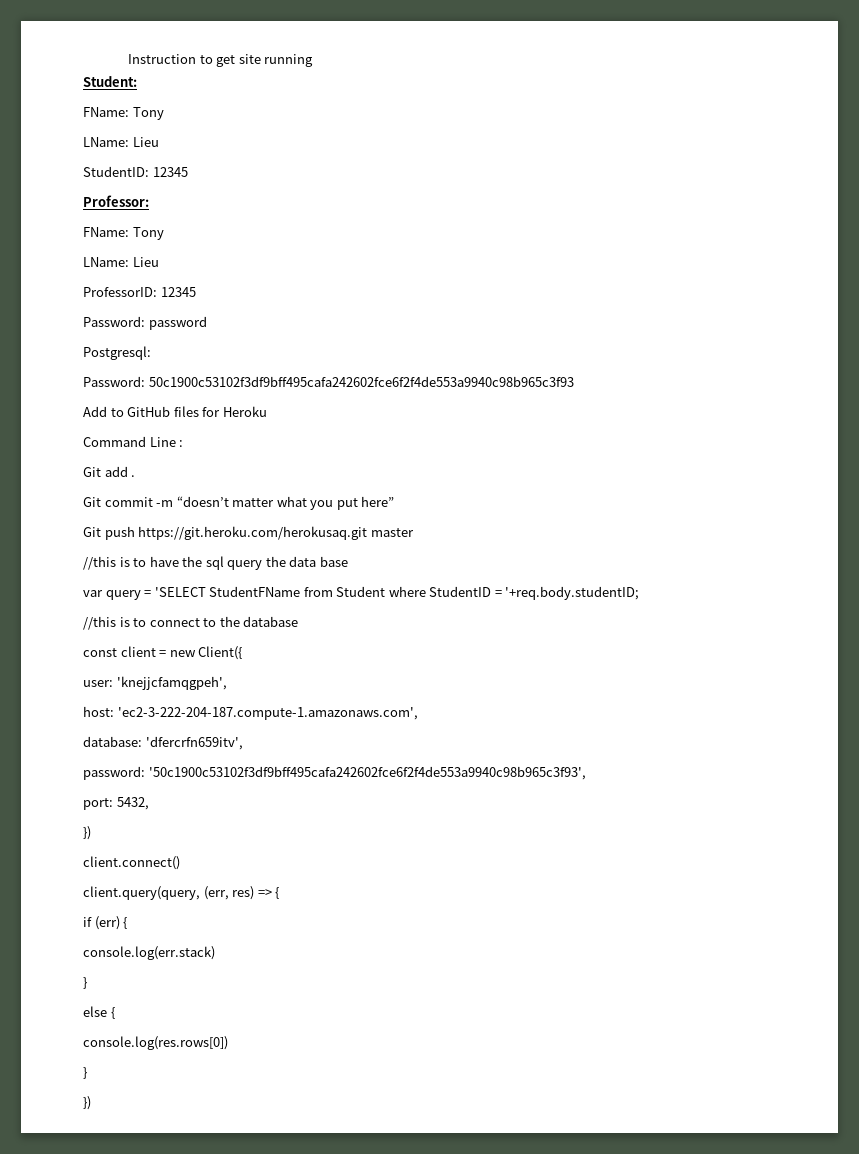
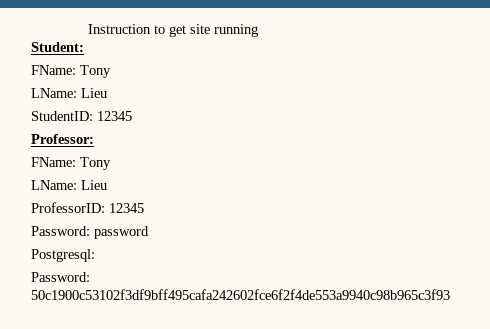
- Add to GitHub files for Heroku
- Command Line :
- Git add .
- Git commit -m “doesn’t matter what you put here”
- Git push https://git.heroku.com/herokusaq.git master
- //this is to have the sql query the data base
- var query = 'SELECT StudentFName from Student where StudentID = '+req.body.studentID;
- //this is to connect to the database
- const client = new Client({
- user: 'knejjcfamqgpeh',
- host: 'ec2-3-222-204-187.compute-1.amazonaws.com',
- database: 'dfercrfn659itv',
- password: '50c1900c53102f3df9bff495cafa242602fce6f2f4de553a9940c98b965c3f93',
- port: 5432,
- })
- client.connect()
- client.query(query, (err, res) => {
- if (err) {
- console.log(err.stack)
- }
- else {
- console.log(res.rows[0])
- }
- })

